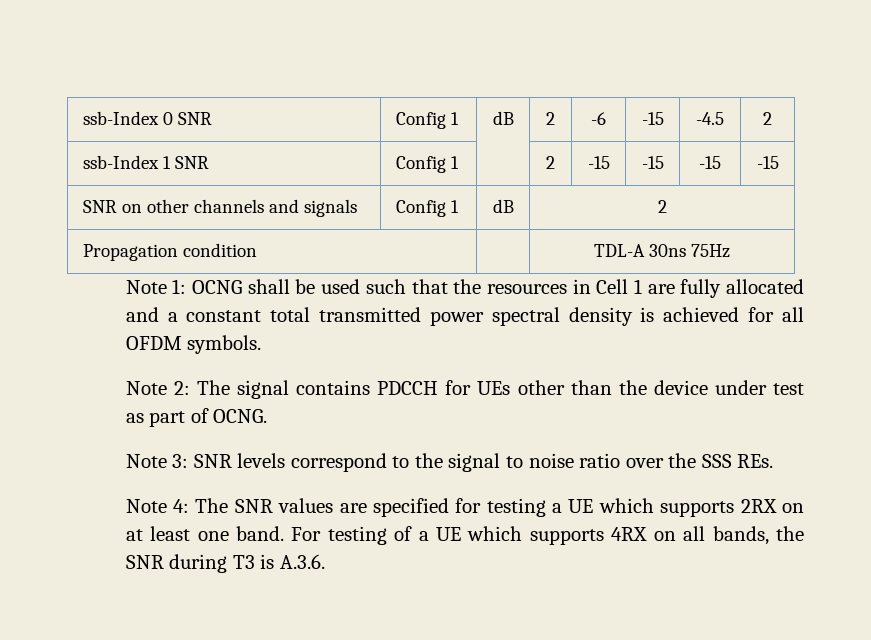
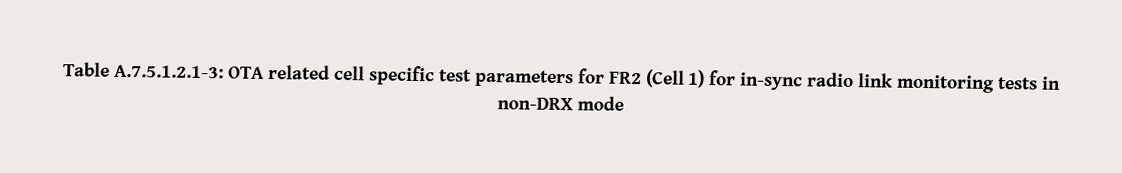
- ssb-Index 0 SNR | Config 1 | dB | 2 | -6 | -15 | -4.5 | 2
- ssb-Index 1 SNR | Config 1 | | 2 | -15 | -15 | -15 | -15
- SNR on other channels and signals | Config 1 | dB | 2
- Propagation condition | | TDL-A 30ns 75Hz
- Note 1: OCNG shall be used such that the resources in Cell 1 are fully allocated and a constant total transmitted power spectral density is achieved for all OFDM symbols.
- Note 2: The signal contains PDCCH for UEs other than the device under test as part of OCNG.
- Note 3: SNR levels correspond to the signal to noise ratio over the SSS REs.
- Note 4: The SNR values are specified for testing a UE which supports 2RX on at least one band. For testing of a UE which supports 4RX on all bands, the SNR during T3 is A.3.6.
+ Table A.7.5.1.2.1-3: OTA related cell specific test parameters for FR2 (Cell 1) for in-sync radio link monitoring tests in non-DRX mode

